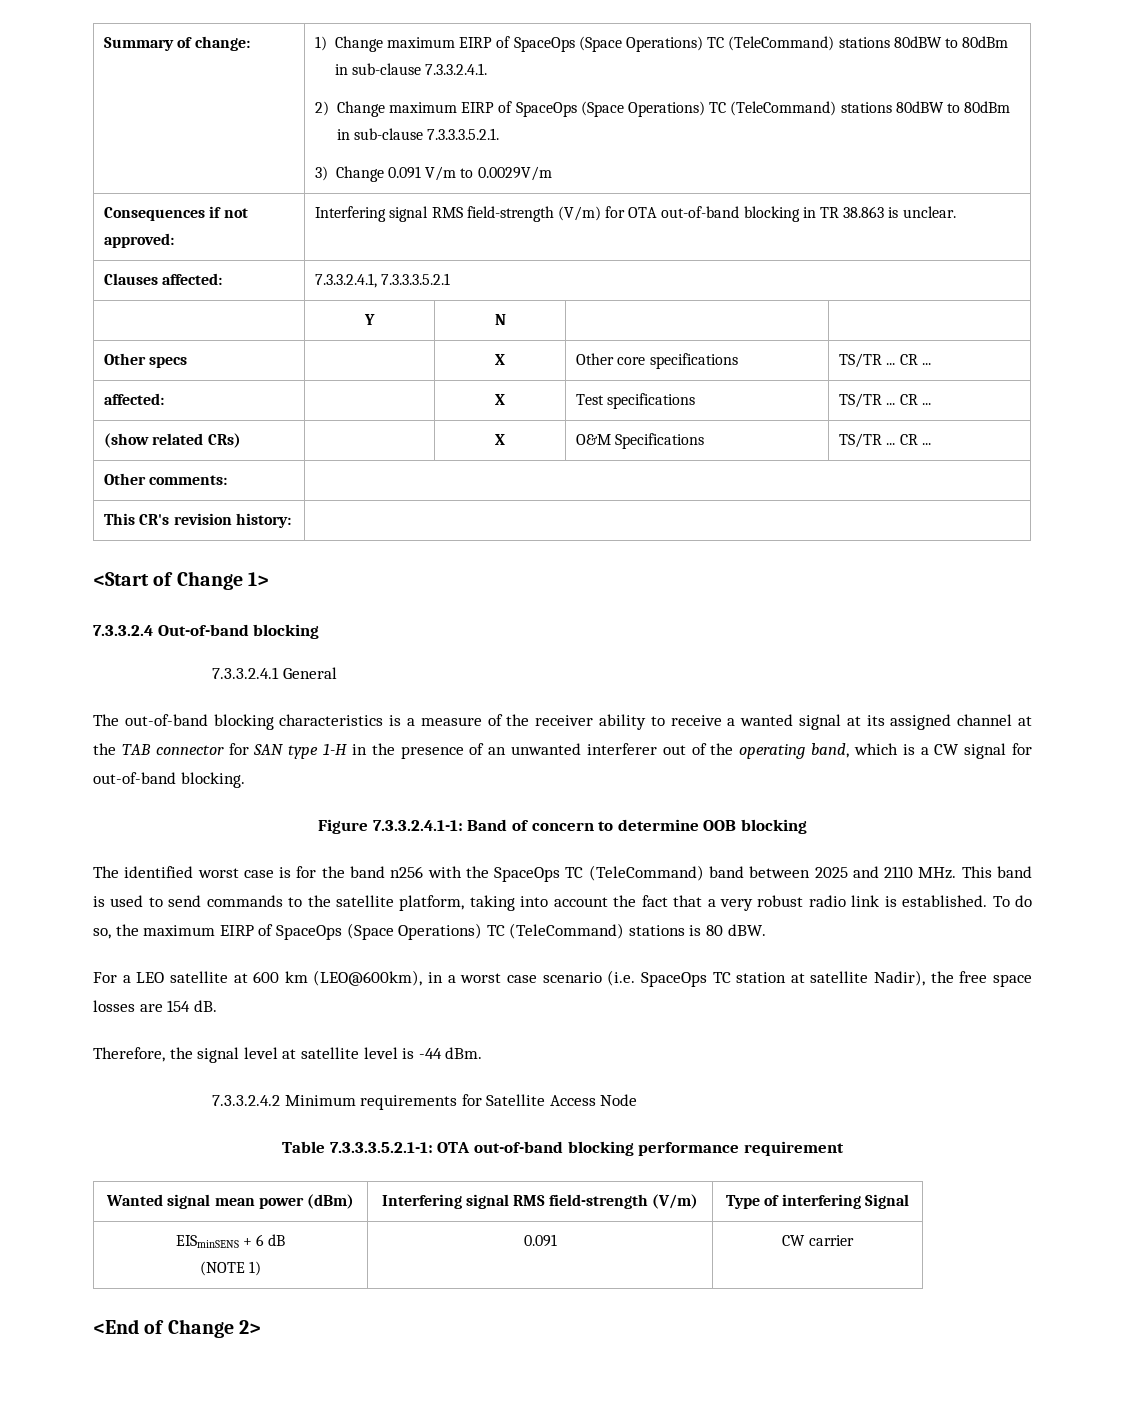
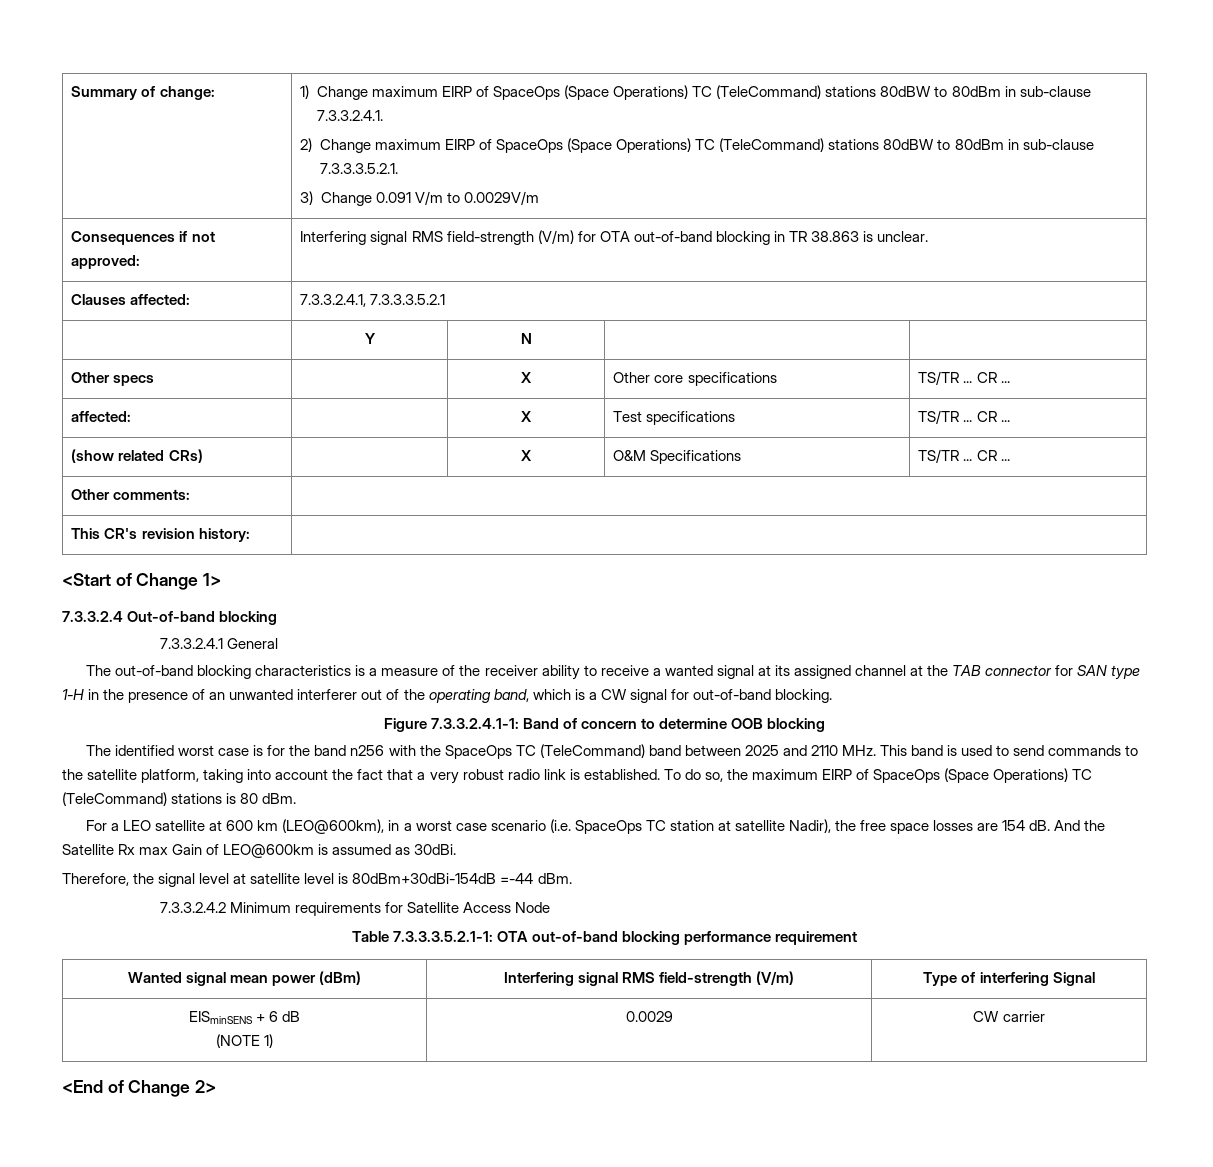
- To do so, the maximum EIRP of SpaceOps (Space Operations) TC (TeleCommand) stations is 80 dBW.
+ To do so, the maximum EIRP of SpaceOps (Space Operations) TC (TeleCommand) stations is 80 dBm.
+ And the Satellite Rx max Gain of LEO@600km is assumed as 30dBi.
- Therefore, the signal level at satellite level is -44 dBm.
+ Therefore, the signal level at satellite level is 80dBm+30dBi-154dB =-44 dBm.
  EISminSENS + 6 dB
- (NOTE 1) | 0.091 | CW carrier
+ (NOTE 1) | 0.0029 | CW carrier

